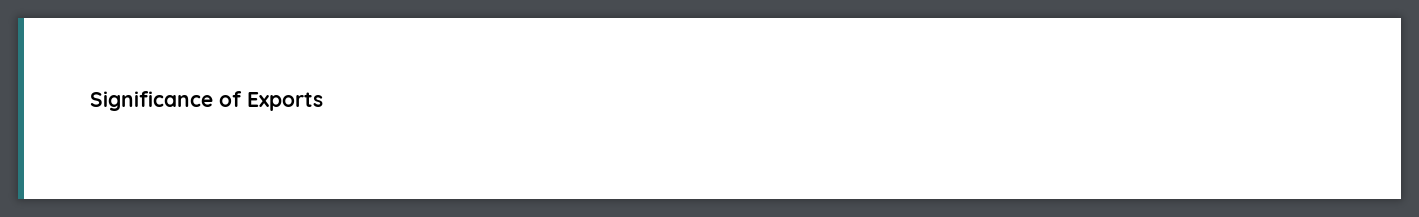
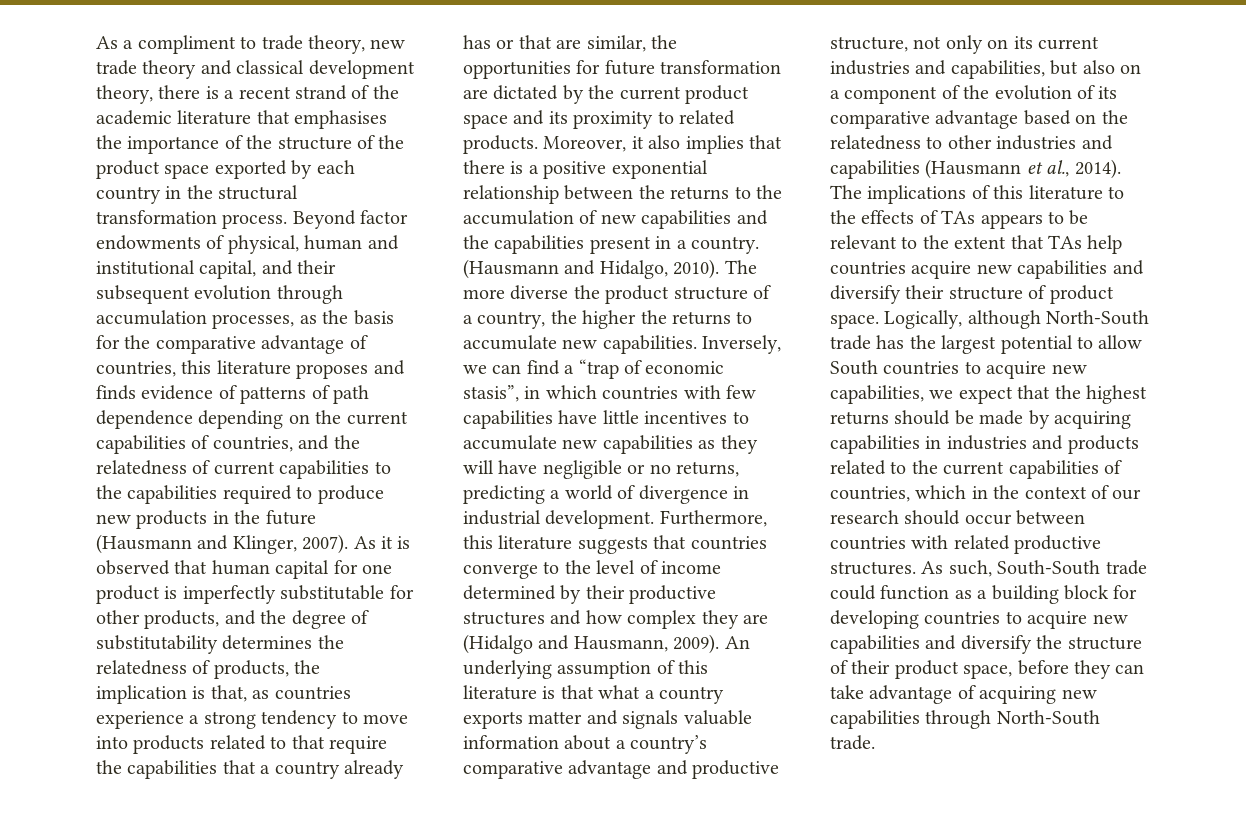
- Significance of Exports
+ As a compliment to trade theory, new trade theory and classical development theory, there is a recent strand of the academic literature that emphasises the importance of the structure of the product space exported by each country in the structural transformation process. Beyond factor endowments of physical, human and institutional capital, and their subsequent evolution through accumulation processes, as the basis for the comparative advantage of countries, this literature proposes and finds evidence of patterns of path dependence depending on the current capabilities of countries, and the relatedness of current capabilities to the capabilities required to produce new products in the future (Hausmann and Klinger, 2007). As it is observed that human capital for one product is imperfectly substitutable for other products, and the degree of substitutability determines the relatedness of products, the implication is that, as countries experience a strong tendency to move into products related to that require the capabilities that a country already has or that are similar, the opportunities for future transformation are dictated by the current product space and its proximity to related products. Moreover, it also implies that there is a positive exponential relationship between the returns to the accumulation of new capabilities and the capabilities present in a country. (Hausmann and Hidalgo, 2010). The more diverse the product structure of a country, the higher the returns to accumulate new capabilities. Inversely, we can find a “trap of economic stasis”, in which countries with few capabilities have little incentives to accumulate new capabilities as they will have negligible or no returns, predicting a world of divergence in industrial development. Furthermore, this literature suggests that countries converge to the level of income determined by their productive structures and how complex they are (Hidalgo and Hausmann, 2009). An underlying assumption of this literature is that what a country exports matter and signals valuable information about a country’s comparative advantage and productive structure, not only on its current industries and capabilities, but also on a component of the evolution of its comparative advantage based on the relatedness to other industries and capabilities (Hausmann et al., 2014). The implications of this literature to the effects of TAs appears to be relevant to the extent that TAs help countries acquire new capabilities and diversify their structure of product space. Logically, although North-South trade has the largest potential to allow South countries to acquire new capabilities, we expect that the highest returns should be made by acquiring capabilities in industries and products related to the current capabilities of countries, which in the context of our research should occur between countries with related productive structures. As such, South-South trade could function as a building block for developing countries to acquire new capabilities and diversify the structure of their product space, before they can take advantage of acquiring new capabilities through North-South trade.

